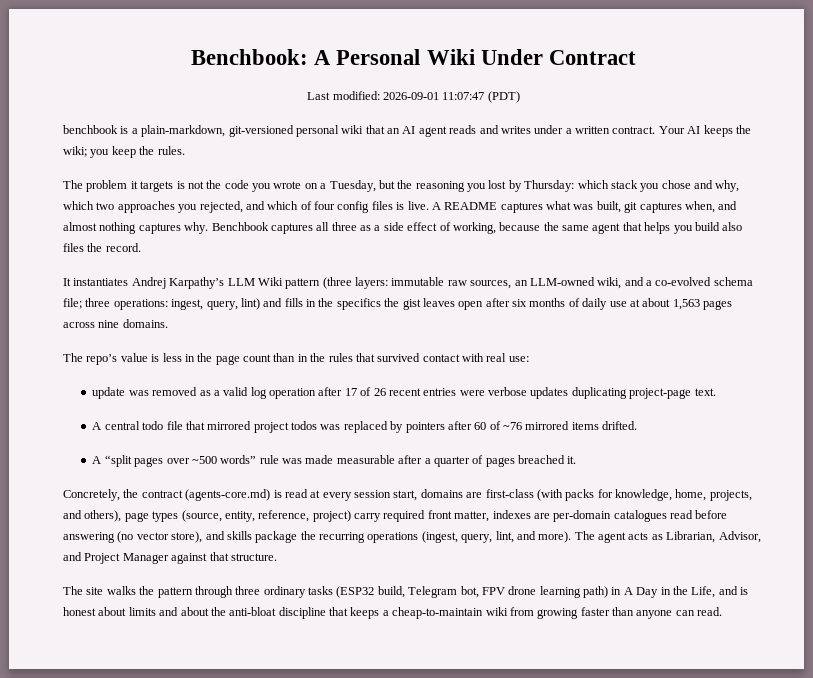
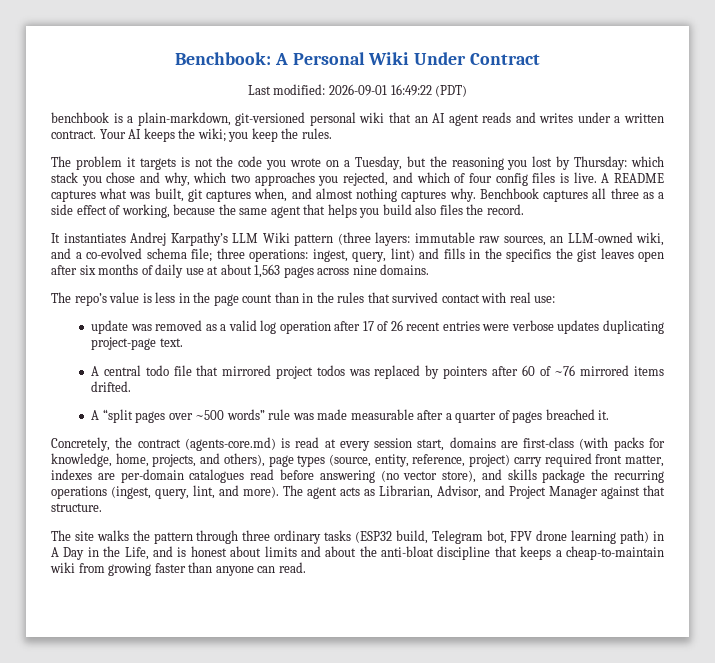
- Last modified: 2026-09-01 11:07:47 (PDT)
+ Last modified: 2026-09-01 16:49:22 (PDT)

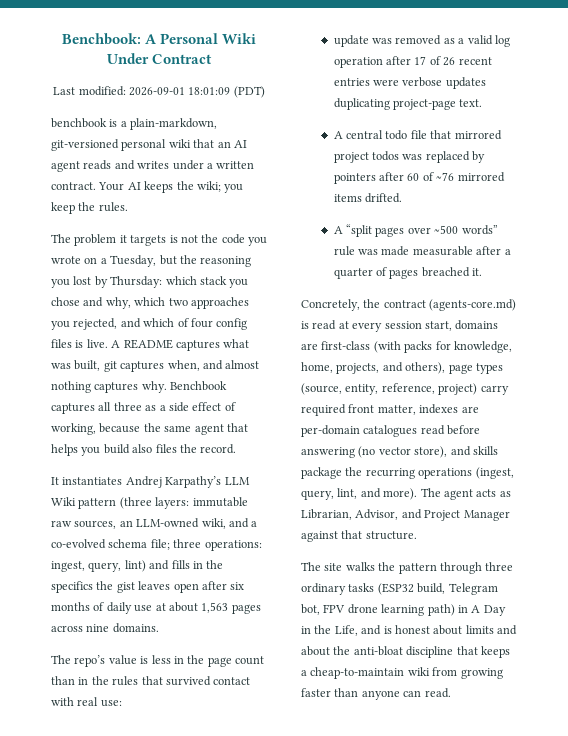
- Last modified: 2026-09-01 16:49:22 (PDT)
+ Last modified: 2026-09-01 18:01:09 (PDT)

